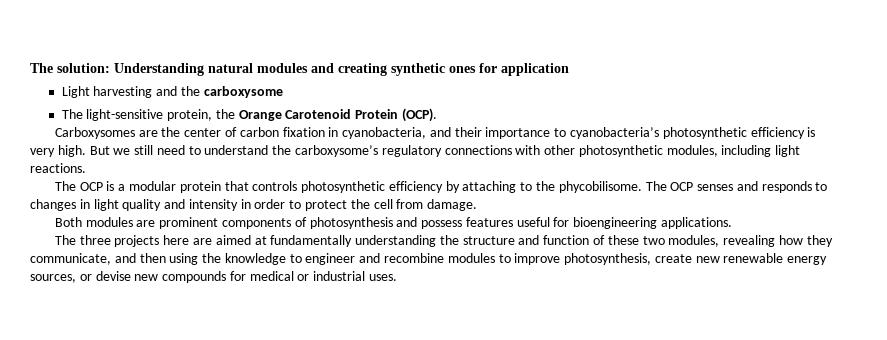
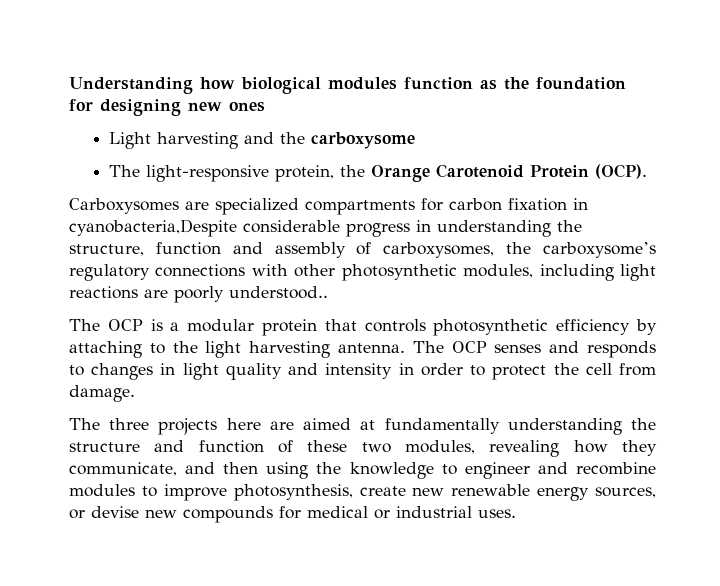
- The solution: Understanding natural modules and creating synthetic ones for application
+ Understanding how biological modules function as the foundation for designing new ones
- The light-sensitive protein, the Orange Carotenoid Protein (OCP).
+ The light-responsive protein, the Orange Carotenoid Protein (OCP).
- Carboxysomes are the center of carbon fixation in cyanobacteria, and their importance to cyanobacteria’s photosynthetic efficiency is very high. But we still need to understand the carboxysome’s regulatory connections with other photosynthetic modules, including light reactions.
+ Carboxysomes are specialized compartments for carbon fixation in cyanobacteria,Despite considerable progress in understanding the structure, function and assembly of carboxysomes, the carboxysome’s regulatory connections with other photosynthetic modules, including light reactions are poorly understood..
- The OCP is a modular protein that controls photosynthetic efficiency by attaching to the phycobilisome.
+ The OCP is a modular protein that controls photosynthetic efficiency by attaching to the light harvesting antenna.
- Both modules are prominent components of photosynthesis and possess features useful for bioengineering applications.

